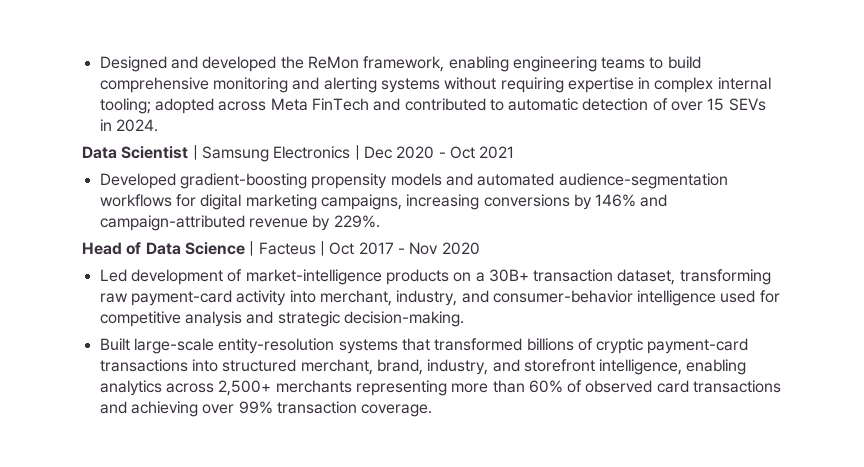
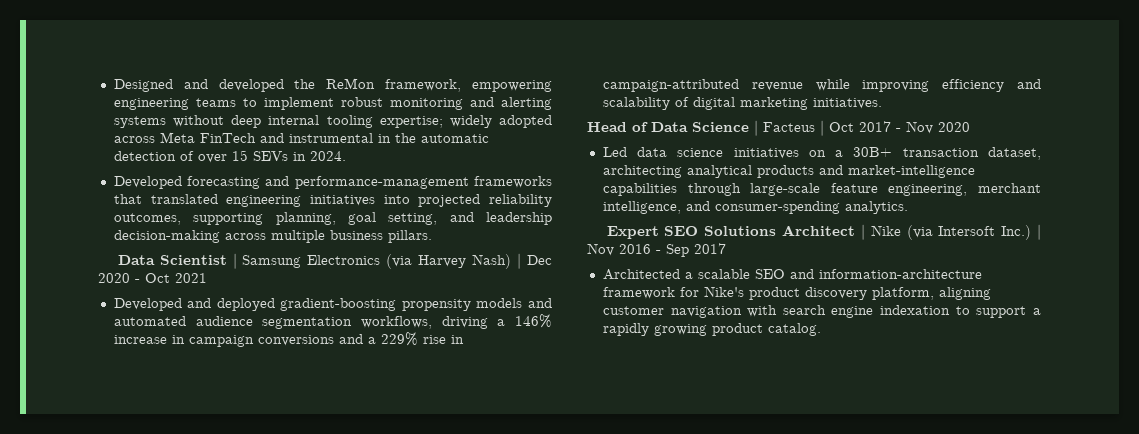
- Designed and developed the ReMon framework, enabling engineering teams to build comprehensive monitoring and alerting systems without requiring expertise in complex internal tooling; adopted across Meta FinTech and contributed to automatic detection of over 15 SEVs in 2024.
+ Designed and developed the ReMon framework, empowering engineering teams to implement robust monitoring and alerting systems without deep internal tooling expertise; widely adopted across Meta FinTech and instrumental in the automatic detection of over 15 SEVs in 2024.
+ Developed forecasting and performance-management frameworks that translated engineering initiatives into projected reliability outcomes, supporting planning, goal setting, and leadership decision-making across multiple business pillars.
- Data Scientist | Samsung Electronics | Dec 2020 - Oct 2021
+ Data Scientist | Samsung Electronics (via Harvey Nash) | Dec 2020 - Oct 2021
- Developed gradient-boosting propensity models and automated audience-segmentation workflows for digital marketing campaigns, increasing conversions by 146% and campaign-attributed revenue by 229%.
+ Developed and deployed gradient-boosting propensity models and automated audience segmentation workflows, driving a 146% increase in campaign conversions and a 229% rise in campaign-attributed revenue while improving efficiency and scalability of digital marketing initiatives.
- Led development of market-intelligence products on a 30B+ transaction dataset, transforming raw payment-card activity into merchant, industry, and consumer-behavior intelligence used for competitive analysis and strategic decision-making.
- Built large-scale entity-resolution systems that transformed billions of cryptic payment-card transactions into structured merchant, brand, industry, and storefront intelligence, enabling analytics across 2,500+ merchants representing more than 60% of observed card transactions and achieving over 99% transaction coverage.
+ Led data science initiatives on a 30B+ transaction dataset, architecting analytical products and market-intelligence capabilities through large-scale feature engineering, merchant intelligence, and consumer-spending analytics.
+ Expert SEO Solutions Architect | Nike (via Intersoft Inc.) | Nov 2016 - Sep 2017
+ Architected a scalable SEO and information-architecture framework for Nike's product discovery platform, aligning customer navigation with search engine indexation to support a rapidly growing product catalog.

